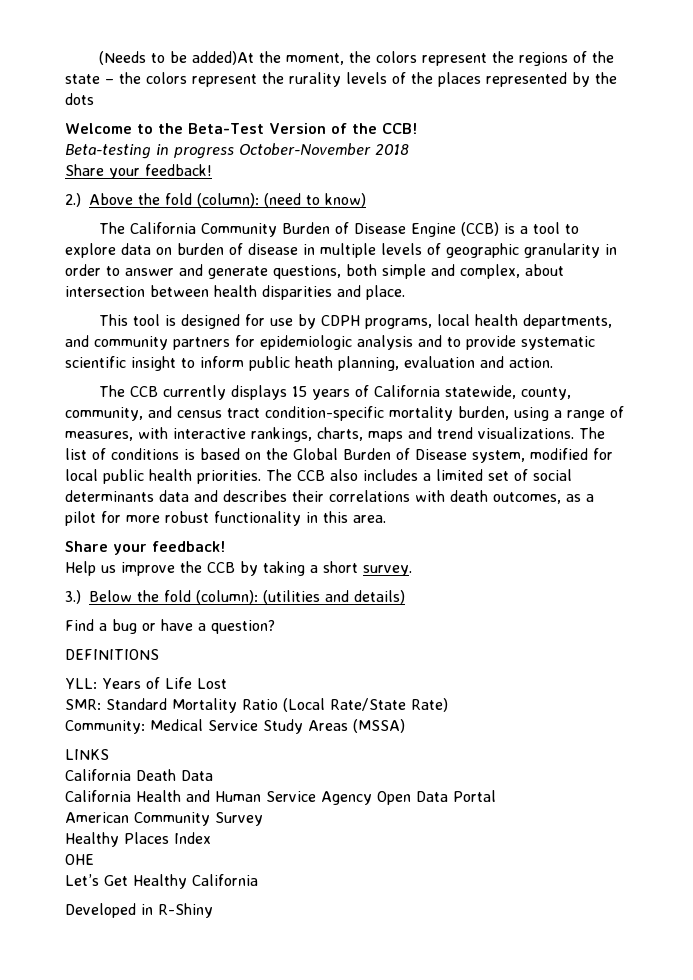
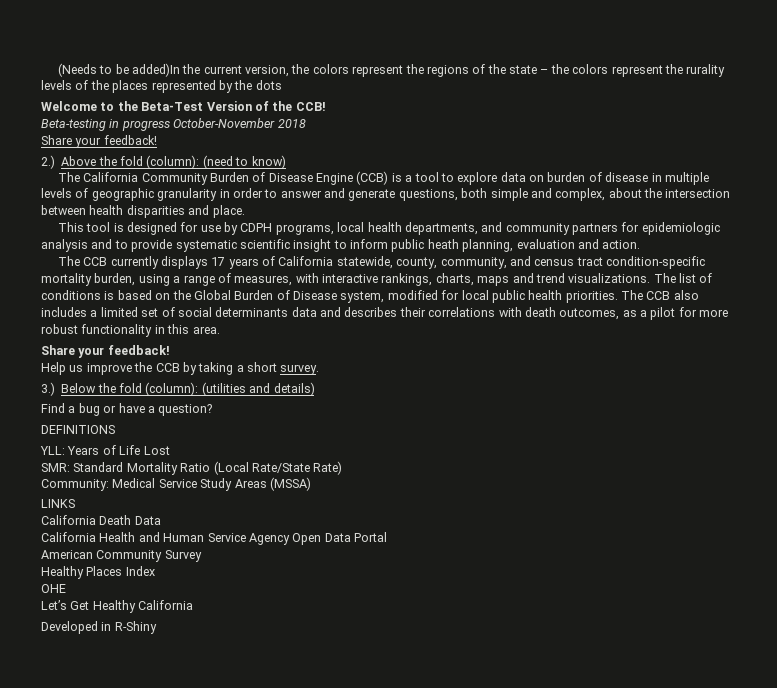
- (Needs to be added)At the moment, the colors represent the regions of the state – the colors represent the rurality levels of the places represented by the dots
+ (Needs to be added)In the current version, the colors represent the regions of the state – the colors represent the rurality levels of the places represented by the dots
- The California Community Burden of Disease Engine (CCB) is a tool to explore data on burden of disease in multiple levels of geographic granularity in order to answer and generate questions, both simple and complex, about intersection between health disparities and place.
+ The California Community Burden of Disease Engine (CCB) is a tool to explore data on burden of disease in multiple levels of geographic granularity in order to answer and generate questions, both simple and complex, about the intersection between health disparities and place.
- The CCB currently displays 15 years of California statewide, county, community, and census tract condition-specific mortality burden, using a range of measures, with interactive rankings, charts, maps and trend visualizations.
+ The CCB currently displays 17 years of California statewide, county, community, and census tract condition-specific mortality burden, using a range of measures, with interactive rankings, charts, maps and trend visualizations.

